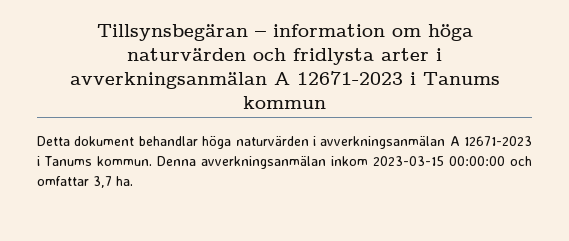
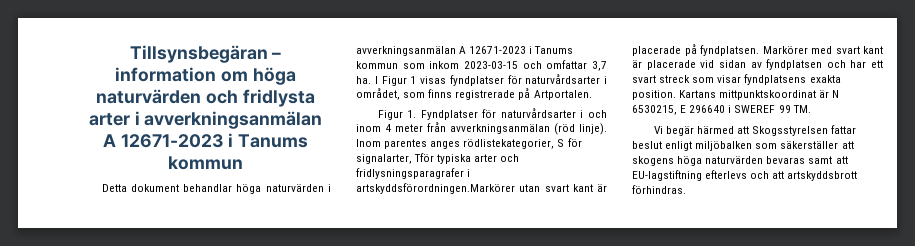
- Detta dokument behandlar höga naturvärden i avverkningsanmälan A 12671-2023 i Tanums kommun. Denna avverkningsanmälan inkom 2023-03-15 00:00:00 och omfattar 3,7 ha.
+ Detta dokument behandlar höga naturvärden i avverkningsanmälan A 12671-2023 i Tanums kommun som inkom 2023-03-15 och omfattar 3,7 ha.
+ I Figur 1 visas fyndplatser för naturvårdsarter i området, som finns registrerade på Artportalen.
+ Figur 1. Fyndplatser för naturvårdsarter i och inom 4 meter från avverkningsanmälan (röd linje). Inom parentes anges rödlistekategorier, S för signalarter, Tför typiska arter och fridlysningsparagrafer i artskyddsförordningen.Markörer utan svart kant är placerade på fyndplatsen. Markörer med svart kant är placerade vid sidan av fyndplatsen och har ett svart streck som visar fyndplatsens exakta position. Kartans mittpunktskoordinat är N 6530215, E 296640 i SWEREF 99 TM.
+ Vi begär härmed att Skogsstyrelsen fattar beslut enligt miljöbalken som säkerställer att skogens höga naturvärden bevaras samt att EU-lagstiftning efterlevs och att artskyddsbrott förhindras.

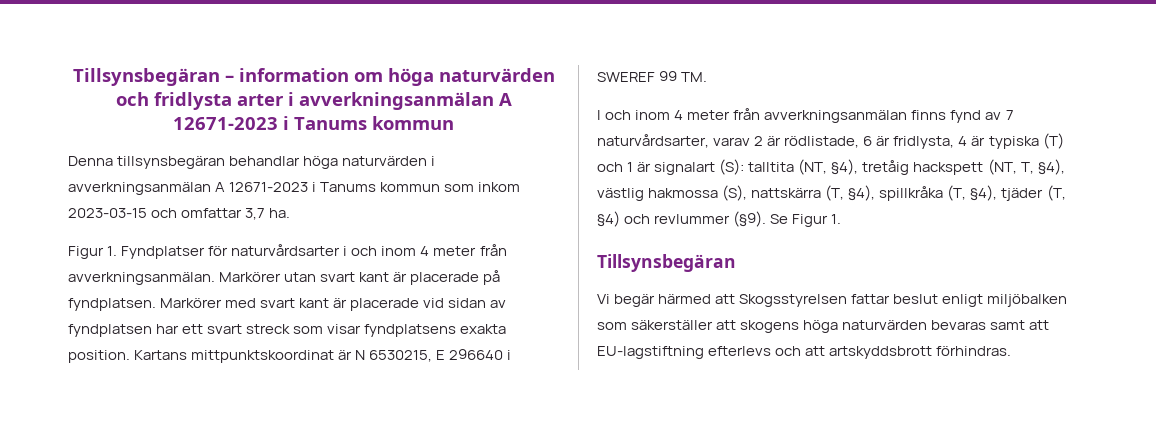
- Detta dokument behandlar höga naturvärden i avverkningsanmälan A 12671-2023 i Tanums kommun som inkom 2023-03-15 och omfattar 3,7 ha. I Figur 1 visas fyndplatser för naturvårdsarter i området, som finns registrerade på Artportalen.
+ Denna tillsynsbegäran behandlar höga naturvärden i avverkningsanmälan A 12671-2023 i Tanums kommun som inkom 2023-03-15 och omfattar 3,7 ha.
- Figur 1. Fyndplatser för naturvårdsarter i och inom 4 meter från avverkningsanmälan (röd linje). Inom parentes anges rödlistekategorier, S för signalarter, Tför typiska arter och fridlysningsparagrafer i artskyddsförordningen.Markörer utan svart kant är placerade på fyndplatsen.
+ Figur 1. Fyndplatser för naturvårdsarter i och inom 4 meter från avverkningsanmälan. Markörer utan svart kant är placerade på fyndplatsen.
- Markörer med svart kant är placerade vid sidan av fyndplatsen och har ett svart streck som visar fyndplatsens exakta position.
+ Markörer med svart kant är placerade vid sidan av fyndplatsen har ett svart streck som visar fyndplatsens exakta position.
+ I och inom 4 meter från avverkningsanmälan finns fynd av 7 naturvårdsarter, varav 2 är rödlistade, 6 är fridlysta, 4 är typiska (T) och 1 är signalart (S): talltita (NT, §4), tretåig hackspett (NT, T, §4), västlig hakmossa (S), nattskärra (T, §4), spillkråka (T, §4), tjäder (T, §4) och revlummer (§9). Se Figur 1.
+ Tillsynsbegäran

